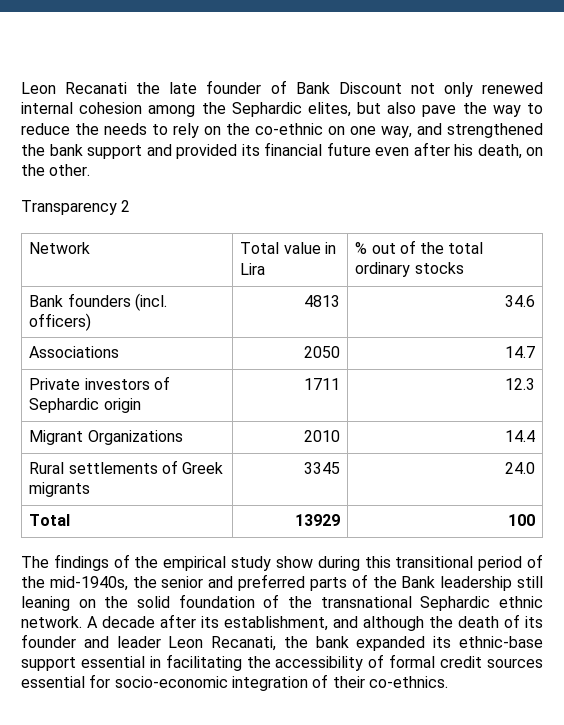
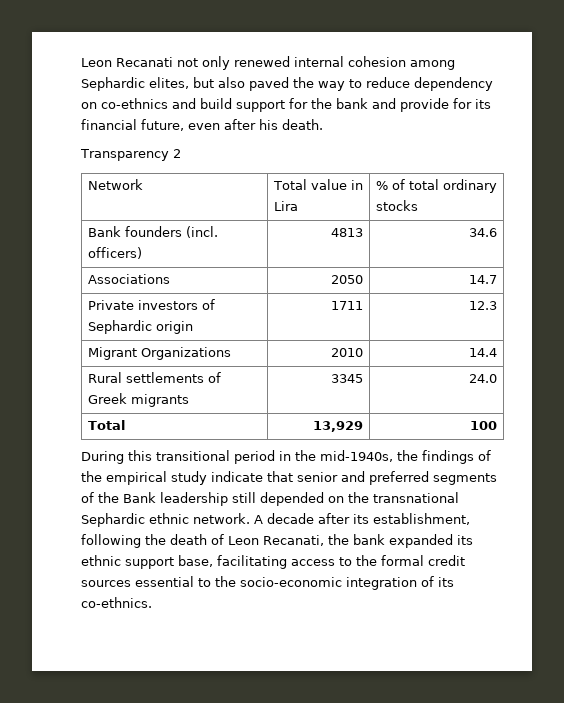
- Leon Recanati the late founder of Bank Discount not only renewed internal cohesion among the Sephardic elites, but also pave the way to reduce the needs to rely on the co-ethnic on one way, and strengthened the bank support and provided its financial future even after his death, on the other.
+ Leon Recanati not only renewed internal cohesion among Sephardic elites, but also paved the way to reduce dependency on co-ethnics and build support for the bank and provide for its financial future, even after his death.
- Network | Total value in Lira | % out of the total ordinary stocks
+ Network | Total value in Lira | % of total ordinary stocks
- Total | 13929 | 100
+ Total | 13,929 | 100
- The findings of the empirical study show during this transitional period of the mid-1940s, the senior and preferred parts of the Bank leadership still leaning on the solid foundation of the transnational Sephardic ethnic network.
+ During this transitional period in the mid-1940s, the findings of the empirical study indicate that senior and preferred segments of the Bank leadership still depended on the transnational Sephardic ethnic network.
- A decade after its establishment, and although the death of its founder and leader Leon Recanati, the bank expanded its ethnic-base support essential in facilitating the accessibility of formal credit sources essential for socio-economic integration of their co-ethnics.
+ A decade after its establishment, following the death of Leon Recanati, the bank expanded its ethnic support base, facilitating access to the formal credit sources essential to the socio-economic integration of its co-ethnics.

